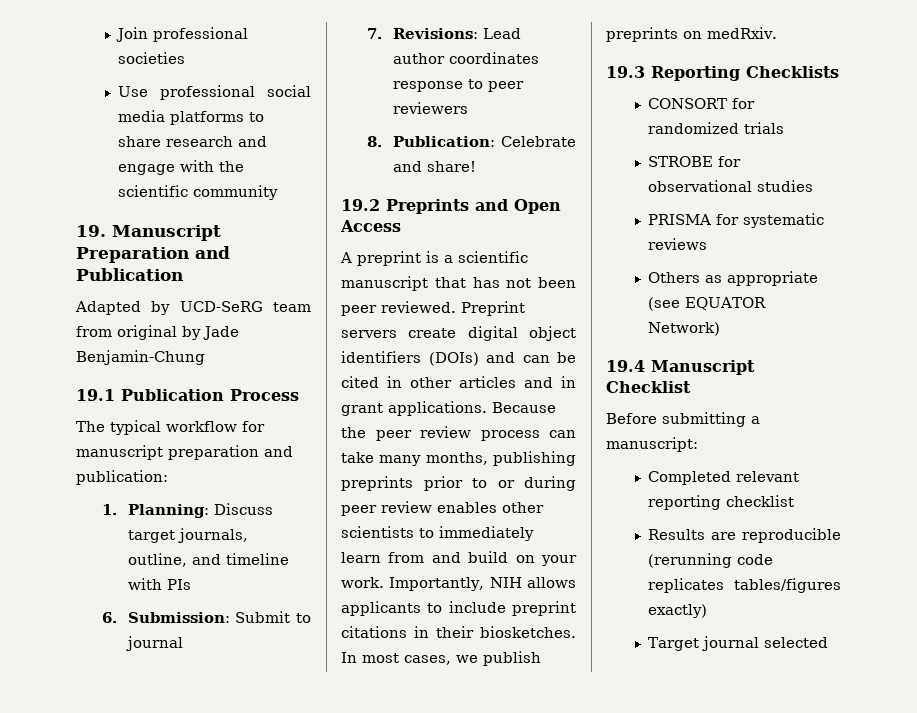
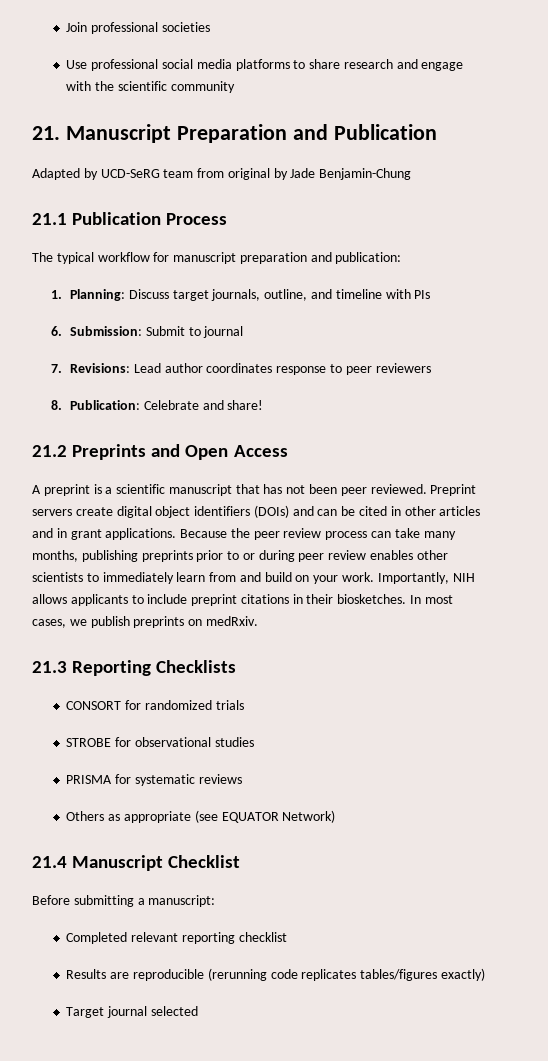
- 19. Manuscript Preparation and Publication
+ 21. Manuscript Preparation and Publication
- 19.1 Publication Process
+ 21.1 Publication Process
- 19.2 Preprints and Open Access
+ 21.2 Preprints and Open Access
- 19.3 Reporting Checklists
+ 21.3 Reporting Checklists
- 19.4 Manuscript Checklist
+ 21.4 Manuscript Checklist

